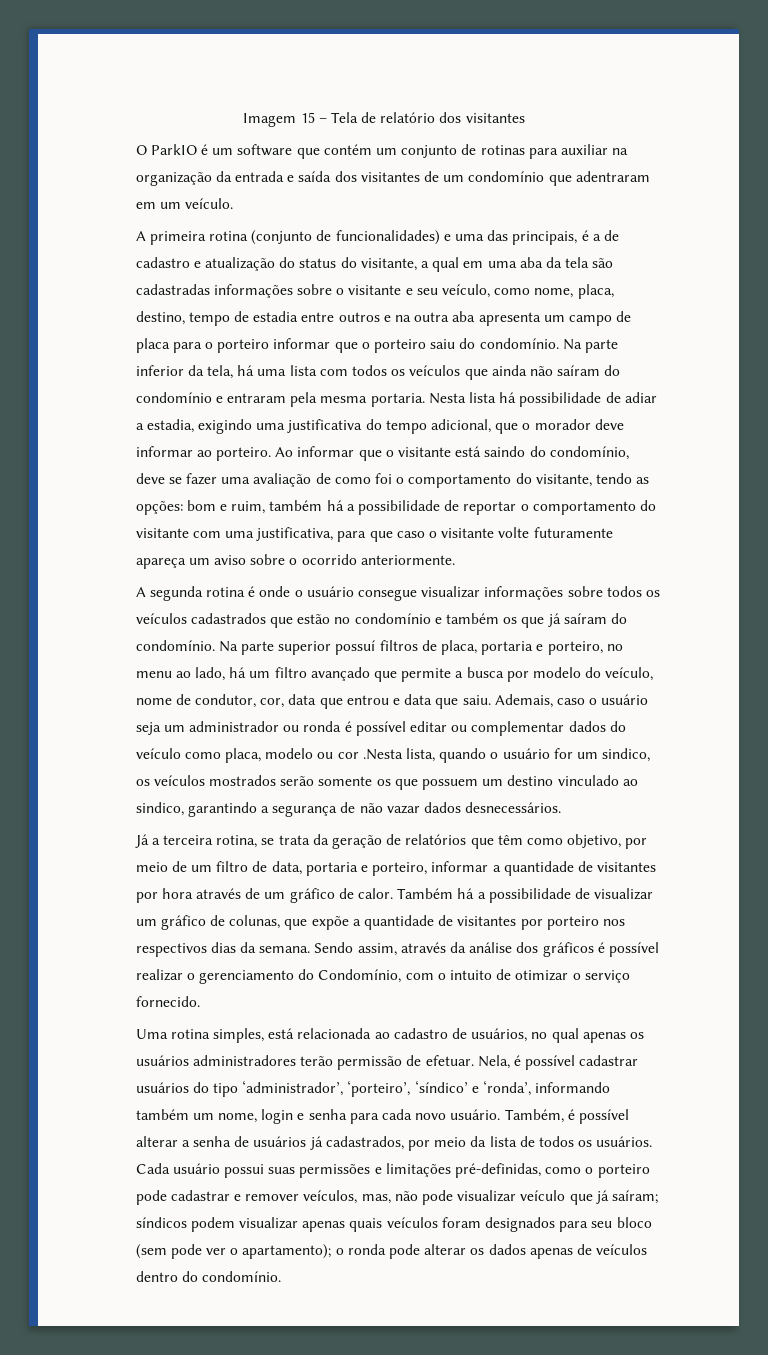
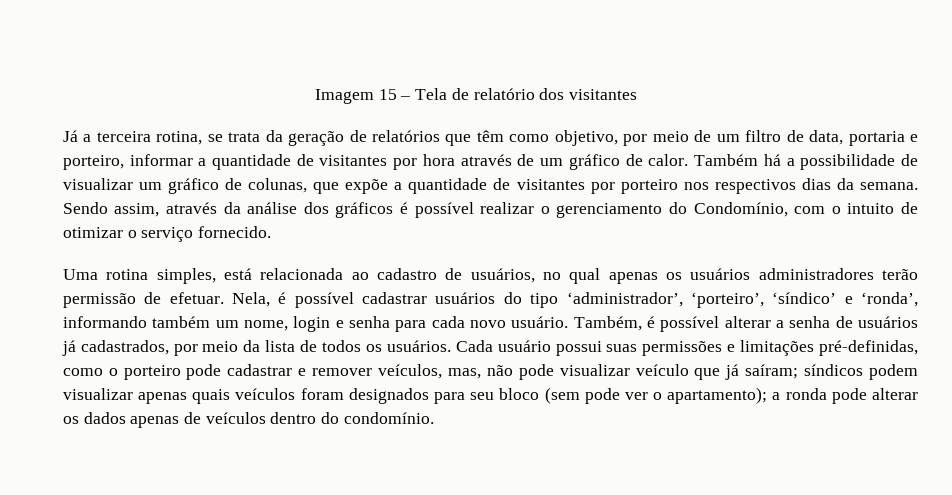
- O ParkIO é um software que contém um conjunto de rotinas para auxiliar na organização da entrada e saída dos visitantes de um condomínio que adentraram em um veículo.
- A primeira rotina (conjunto de funcionalidades) e uma das principais, é a de cadastro e atualização do status do visitante, a qual em uma aba da tela são cadastradas informações sobre o visitante e seu veículo, como nome, placa, destino, tempo de estadia entre outros e na outra aba apresenta um campo de placa para o porteiro informar que o porteiro saiu do condomínio. Na parte inferior da tela, há uma lista com todos os veículos que ainda não saíram do condomínio e entraram pela mesma portaria. Nesta lista há possibilidade de adiar a estadia, exigindo uma justificativa do tempo adicional, que o morador deve informar ao porteiro. Ao informar que o visitante está saindo do condomínio, deve se fazer uma avaliação de como foi o comportamento do visitante, tendo as opções: bom e ruim, também há a possibilidade de reportar o comportamento do visitante com uma justificativa, para que caso o visitante volte futuramente apareça um aviso sobre o ocorrido anteriormente.
- A segunda rotina é onde o usuário consegue visualizar informações sobre todos os veículos cadastrados que estão no condomínio e também os que já saíram do condomínio. Na parte superior possuí filtros de placa, portaria e porteiro, no menu ao lado, há um filtro avançado que permite a busca por modelo do veículo, nome de condutor, cor, data que entrou e data que saiu. Ademais, caso o usuário seja um administrador ou ronda é possível editar ou complementar dados do veículo como placa, modelo ou cor .Nesta lista, quando o usuário for um sindico, os veículos mostrados serão somente os que possuem um destino vinculado ao sindico, garantindo a segurança de não vazar dados desnecessários.
- Cada usuário possui suas permissões e limitações pré-definidas, como o porteiro pode cadastrar e remover veículos, mas, não pode visualizar veículo que já saíram; síndicos podem visualizar apenas quais veículos foram designados para seu bloco (sem pode ver o apartamento); o ronda pode alterar os dados apenas de veículos dentro do condomínio.
+ Cada usuário possui suas permissões e limitações pré-definidas, como o porteiro pode cadastrar e remover veículos, mas, não pode visualizar veículo que já saíram; síndicos podem visualizar apenas quais veículos foram designados para seu bloco (sem pode ver o apartamento); a ronda pode alterar os dados apenas de veículos dentro do condomínio.

